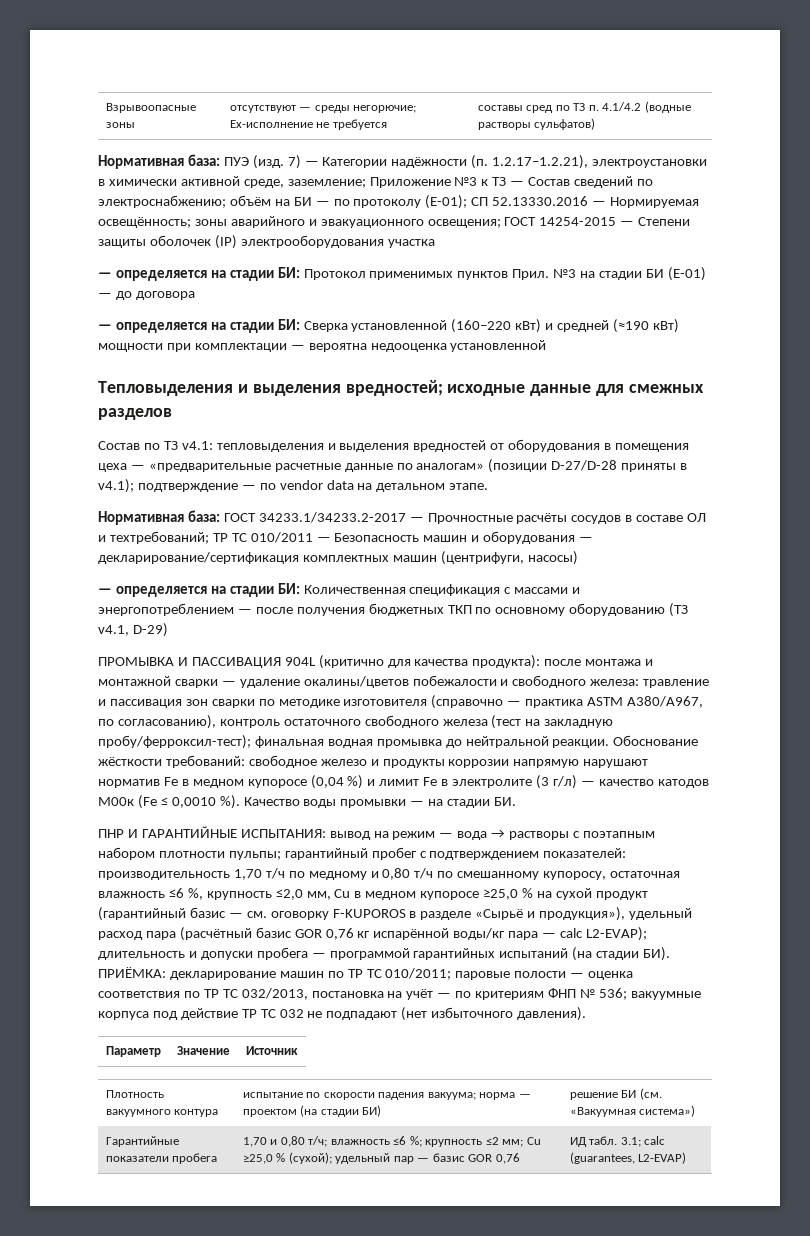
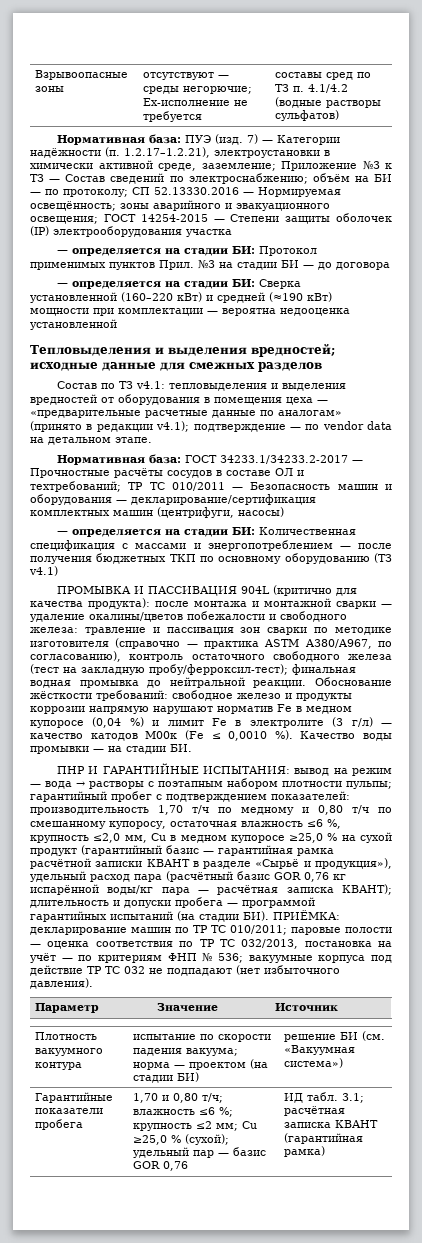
- 7) — Категории надёжности (п. 1.2.17–1.2.21), электроустановки в химически активной среде, заземление; Приложение №3 к ТЗ — Состав сведений по электроснабжению; объём на БИ — по протоколу (E-01); СП 52.13330.2016 — Нормируемая освещённость; зоны аварийного и эвакуационного освещения; ГОСТ 14254-2015 — Степени защиты оболочек (IP) электрооборудования участка
+ 7) — Категории надёжности (п. 1.2.17–1.2.21), электроустановки в химически активной среде, заземление; Приложение №3 к ТЗ — Состав сведений по электроснабжению; объём на БИ — по протоколу; СП 52.13330.2016 — Нормируемая освещённость; зоны аварийного и эвакуационного освещения; ГОСТ 14254-2015 — Степени защиты оболочек (IP) электрооборудования участка
- №3 на стадии БИ (E-01) — до договора
+ №3 на стадии БИ — до договора
- Состав по ТЗ v4.1: тепловыделения и выделения вредностей от оборудования в помещения цеха — «предварительные расчетные данные по аналогам» (позиции D-27/D-28 приняты в v4.1); подтверждение — по vendor data на детальном этапе.
+ Состав по ТЗ v4.1: тепловыделения и выделения вредностей от оборудования в помещения цеха — «предварительные расчетные данные по аналогам» (принято в редакции v4.1); подтверждение — по vendor data на детальном этапе.
- — определяется на стадии БИ: Количественная спецификация с массами и энергопотреблением — после получения бюджетных ТКП по основному оборудованию (ТЗ v4.1, D-29)
+ — определяется на стадии БИ: Количественная спецификация с массами и энергопотреблением — после получения бюджетных ТКП по основному оборудованию (ТЗ v4.1)
- производительность 1,70 т/ч по медному и 0,80 т/ч по смешанному купоросу, остаточная влажность ≤6 %, крупность ≤2,0 мм, Cu в медном купоросе ≥25,0 % на сухой продукт (гарантийный базис — см. оговорку F-KUPOROS в разделе «Сырьё и продукция»), удельный расход пара (расчётный базис GOR 0,76 кг испарённой воды/кг пара — calc L2-EVAP);
+ производительность 1,70 т/ч по медному и 0,80 т/ч по смешанному купоросу, остаточная влажность ≤6 %, крупность ≤2,0 мм, Cu в медном купоросе ≥25,0 % на сухой продукт (гарантийный базис — гарантийная рамка расчётной записки КВАНТ в разделе «Сырьё и продукция»), удельный расход пара (расчётный базис GOR 0,76 кг испарённой воды/кг пара — расчётная записка КВАНТ);
- Гарантийные показатели пробега | 1,70 и 0,80 т/ч; влажность ≤6 %; крупность ≤2 мм; Cu ≥25,0 % (сухой); удельный пар — базис GOR 0,76 | ИД табл. 3.1; calc (guarantees, L2-EVAP)
+ Гарантийные показатели пробега | 1,70 и 0,80 т/ч; влажность ≤6 %; крупность ≤2 мм; Cu ≥25,0 % (сухой); удельный пар — базис GOR 0,76 | ИД табл. 3.1; расчётная записка КВАНТ (гарантийная рамка)

